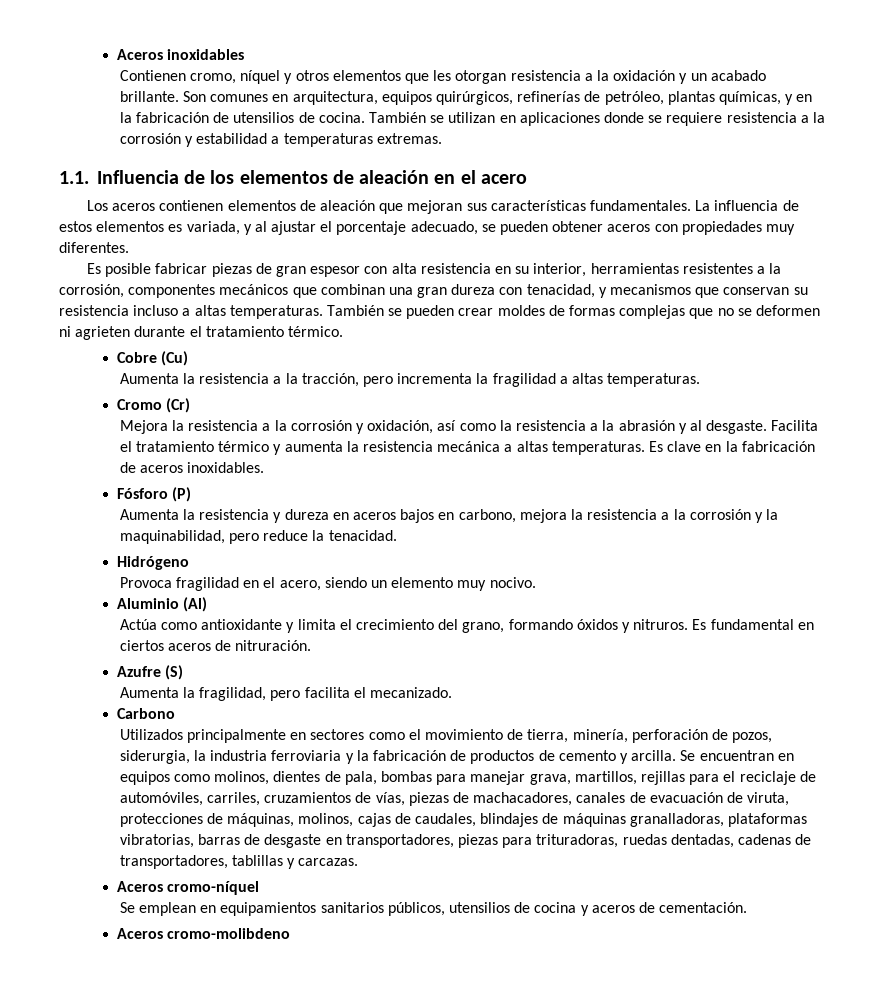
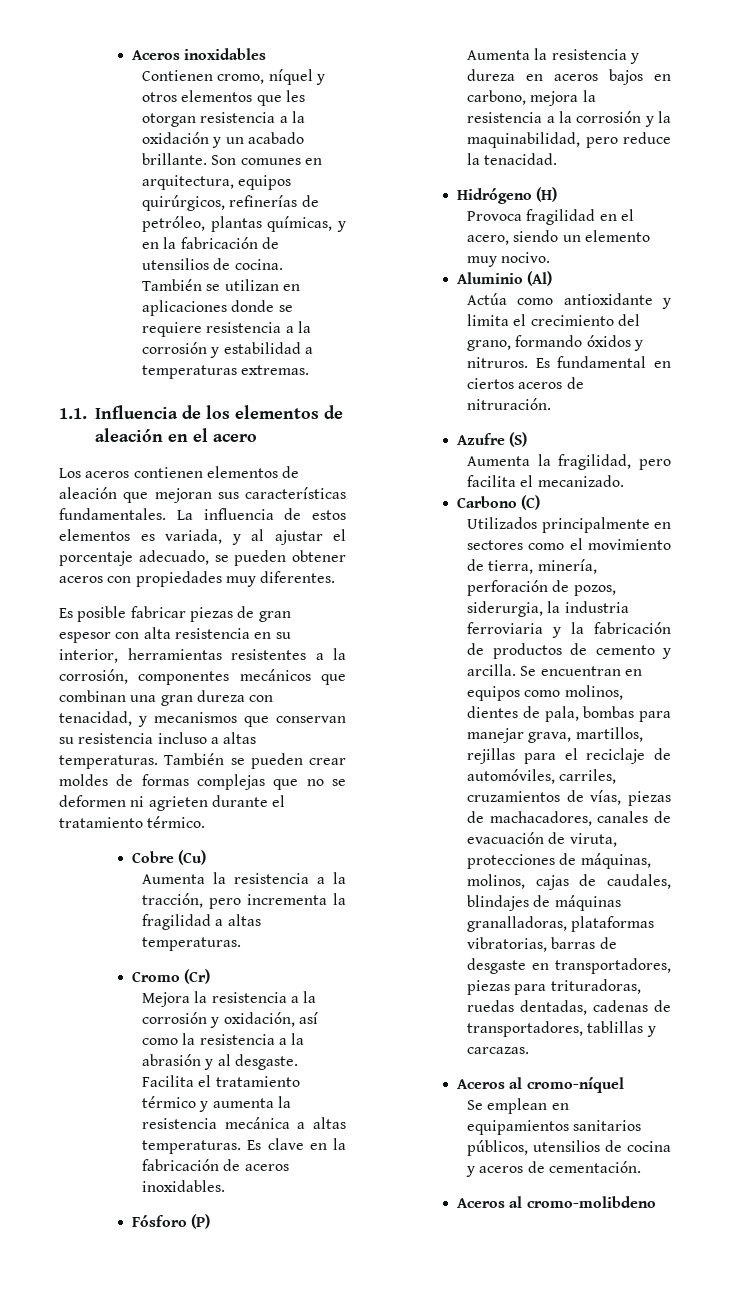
- Hidrógeno
+ Hidrógeno (H)
- Carbono
+ Carbono (C)
- Aceros cromo-níquel
+ Aceros al cromo-níquel
- Aceros cromo-molibdeno
+ Aceros al cromo-molibdeno

